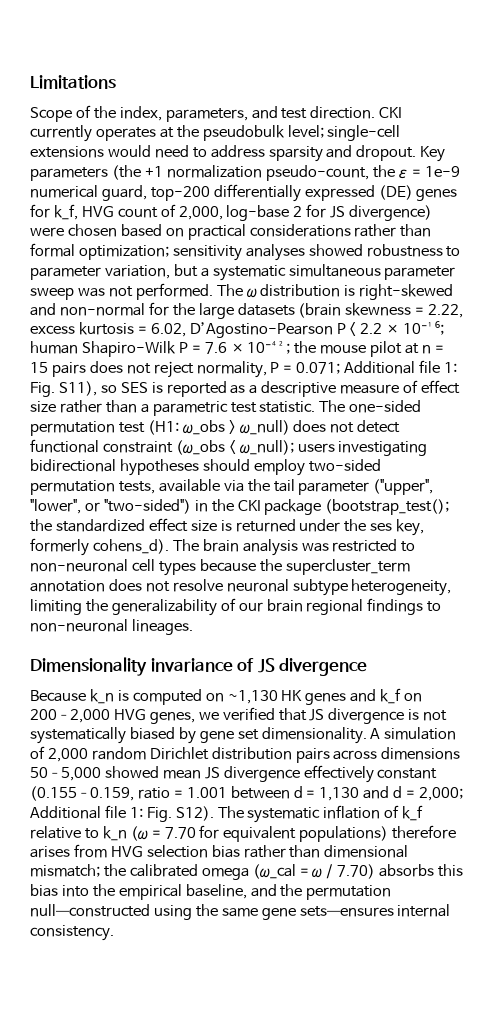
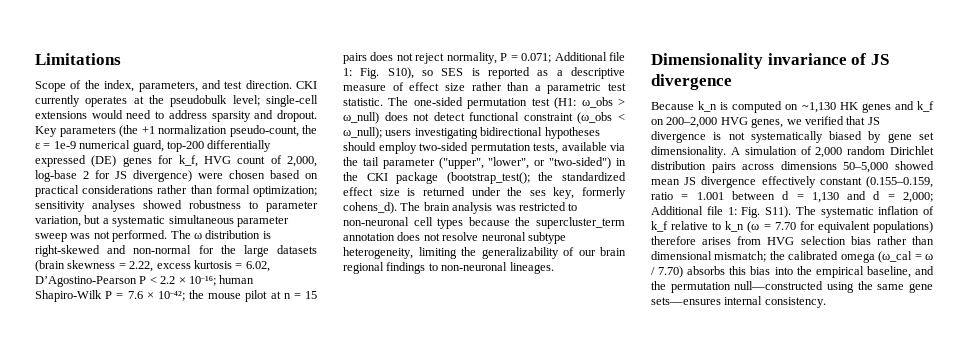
- Fig. S11), so SES is reported as a descriptive measure of effect size rather than a parametric test statistic.
+ Fig. S10), so SES is reported as a descriptive measure of effect size rather than a parametric test statistic.
- A simulation of 2,000 random Dirichlet distribution pairs across dimensions 50–5,000 showed mean JS divergence effectively constant (0.155–0.159, ratio = 1.001 between d = 1,130 and d = 2,000; Additional file 1: Fig. S12).
+ A simulation of 2,000 random Dirichlet distribution pairs across dimensions 50–5,000 showed mean JS divergence effectively constant (0.155–0.159, ratio = 1.001 between d = 1,130 and d = 2,000; Additional file 1: Fig. S11).

